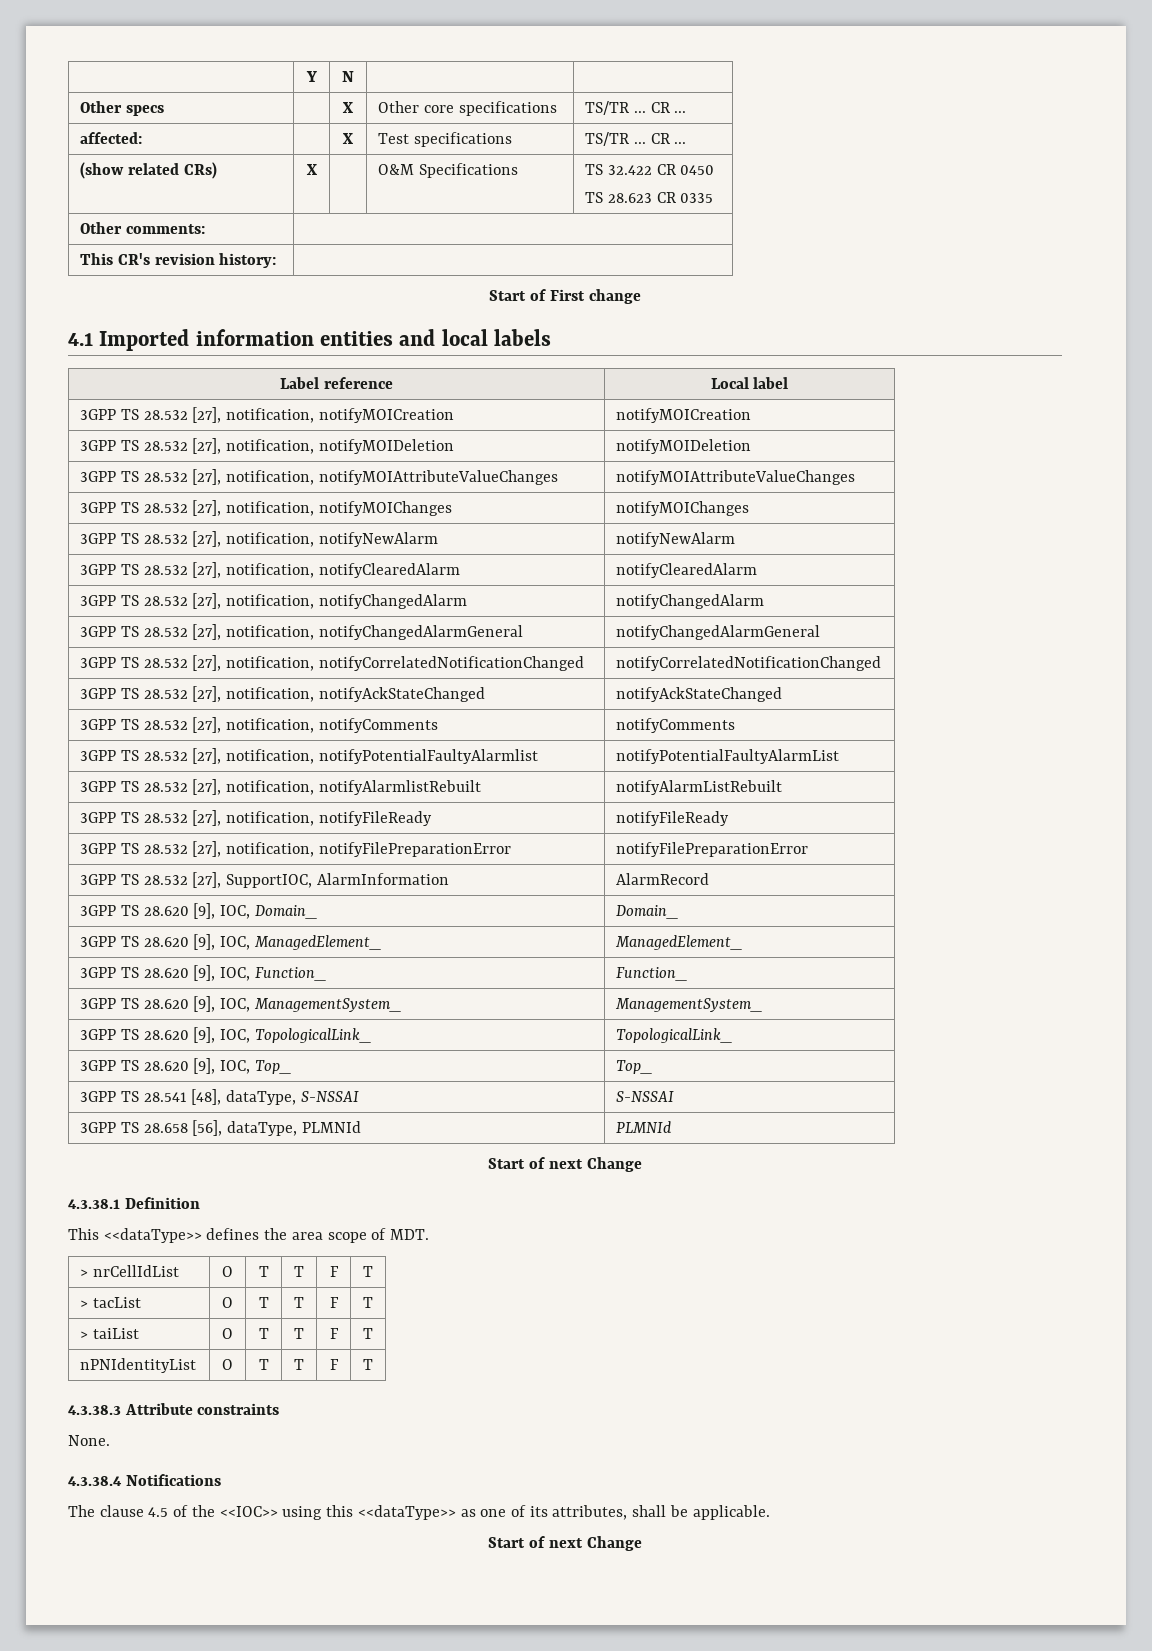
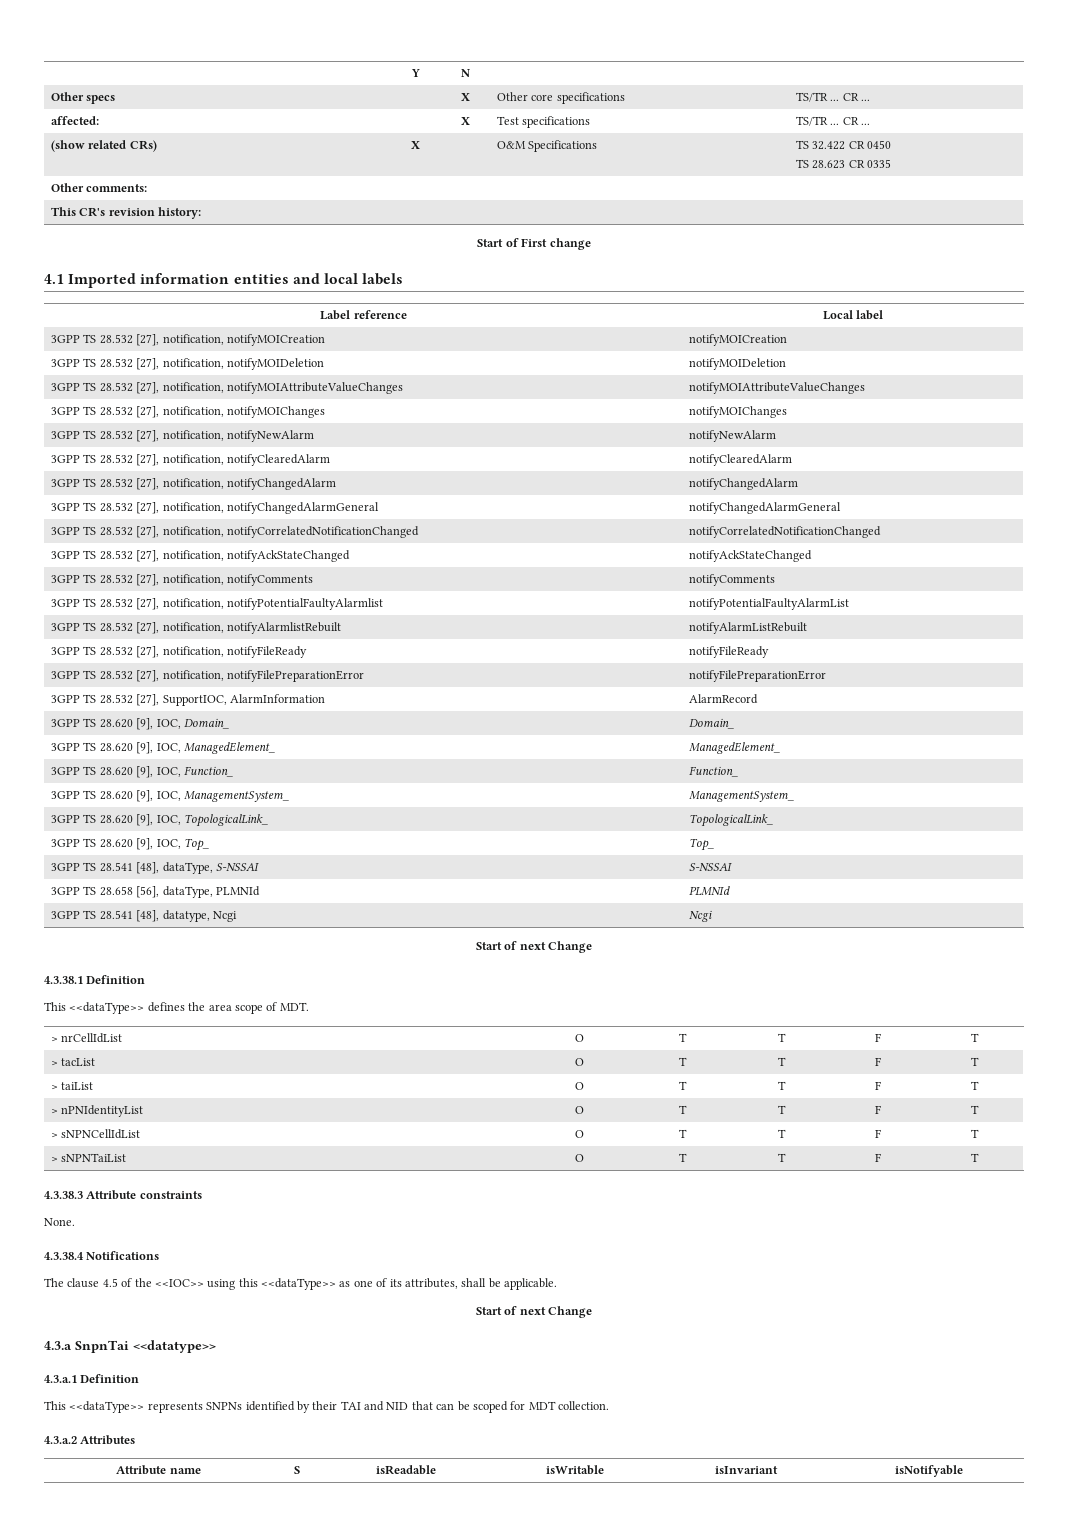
+ 3GPP TS 28.541 [48], datatype, Ncgi | Ncgi
- nPNIdentityList | O | T | T | F | T
+ > nPNIdentityList | O | T | T | F | T
+ > sNPNCellIdList | O | T | T | F | T
+ > sNPNTaiList | O | T | T | F | T
+ 4.3.a SnpnTai <<datatype>>
+ 4.3.a.1 Definition
+ This <<dataType>> represents SNPNs identified by their TAI and NID that can be scoped for MDT collection.
+ 4.3.a.2 Attributes
+ Attribute name | S | isReadable | isWritable | isInvariant | isNotifyable

